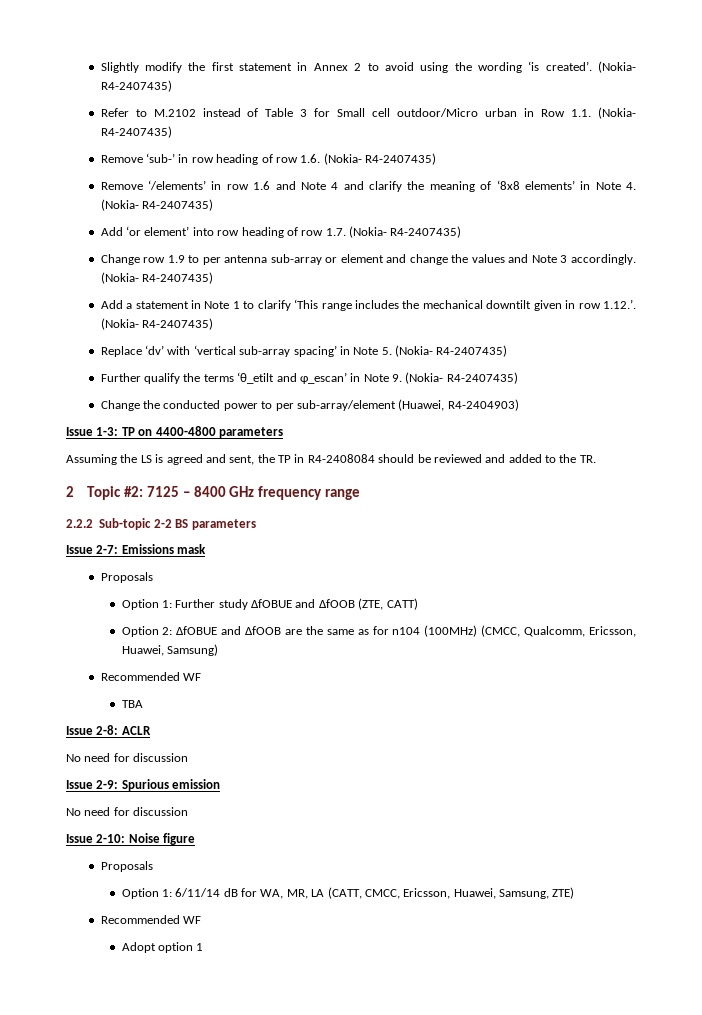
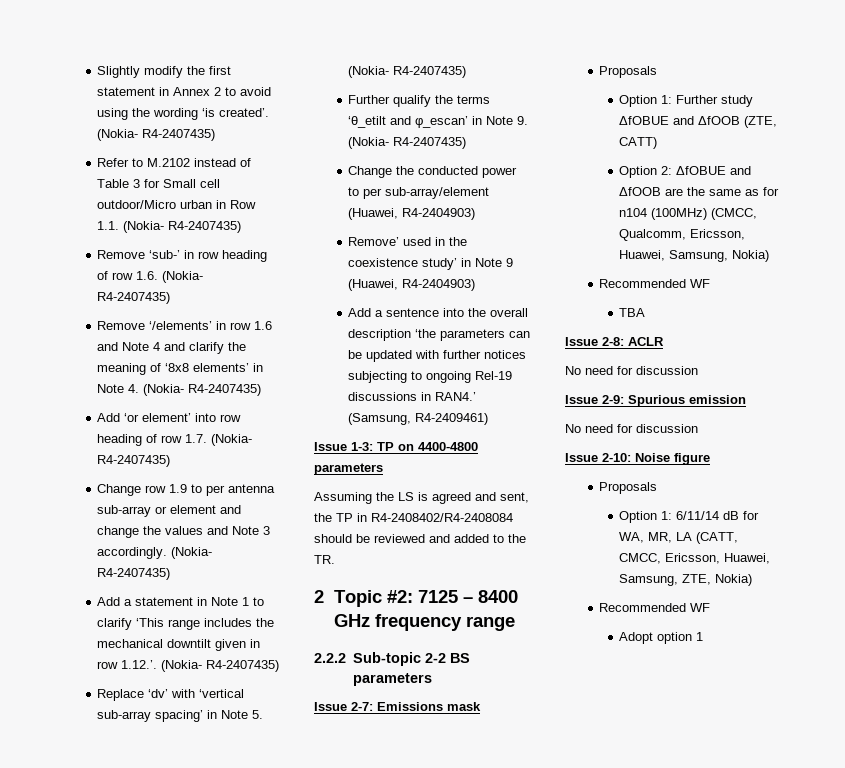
+ Remove’ used in the coexistence study’ in Note 9 (Huawei, R4-2404903)
+ Add a sentence into the overall description ‘the parameters can be updated with further notices subjecting to ongoing Rel-19 discussions in RAN4.’ (Samsung, R4-2409461)
- Assuming the LS is agreed and sent, the TP in R4-2408084 should be reviewed and added to the TR.
+ Assuming the LS is agreed and sent, the TP in R4-2408402/R4-2408084 should be reviewed and added to the TR.
- Option 2: ΔfOBUE and ΔfOOB are the same as for n104 (100MHz) (CMCC, Qualcomm, Ericsson, Huawei, Samsung)
+ Option 2: ΔfOBUE and ΔfOOB are the same as for n104 (100MHz) (CMCC, Qualcomm, Ericsson, Huawei, Samsung, Nokia)
- Option 1: 6/11/14 dB for WA, MR, LA (CATT, CMCC, Ericsson, Huawei, Samsung, ZTE)
+ Option 1: 6/11/14 dB for WA, MR, LA (CATT, CMCC, Ericsson, Huawei, Samsung, ZTE, Nokia)

